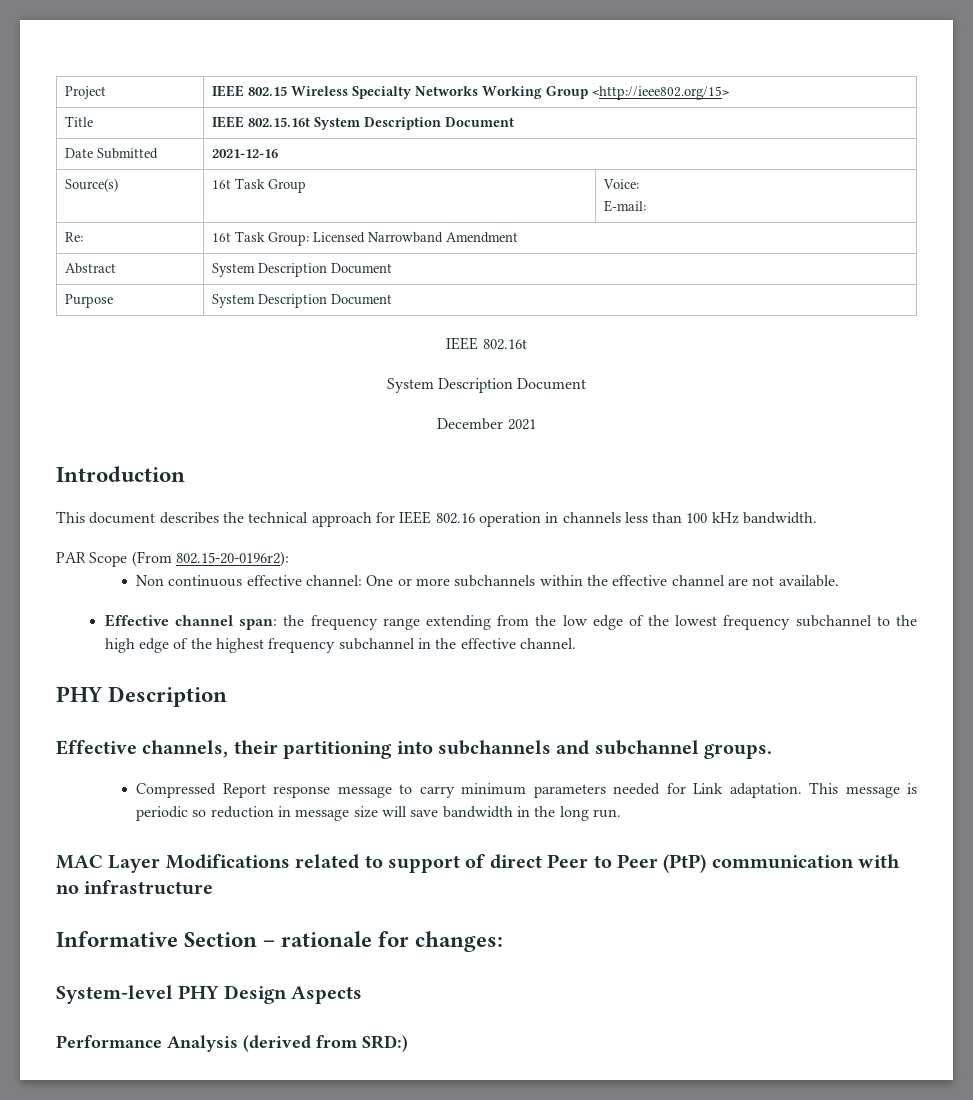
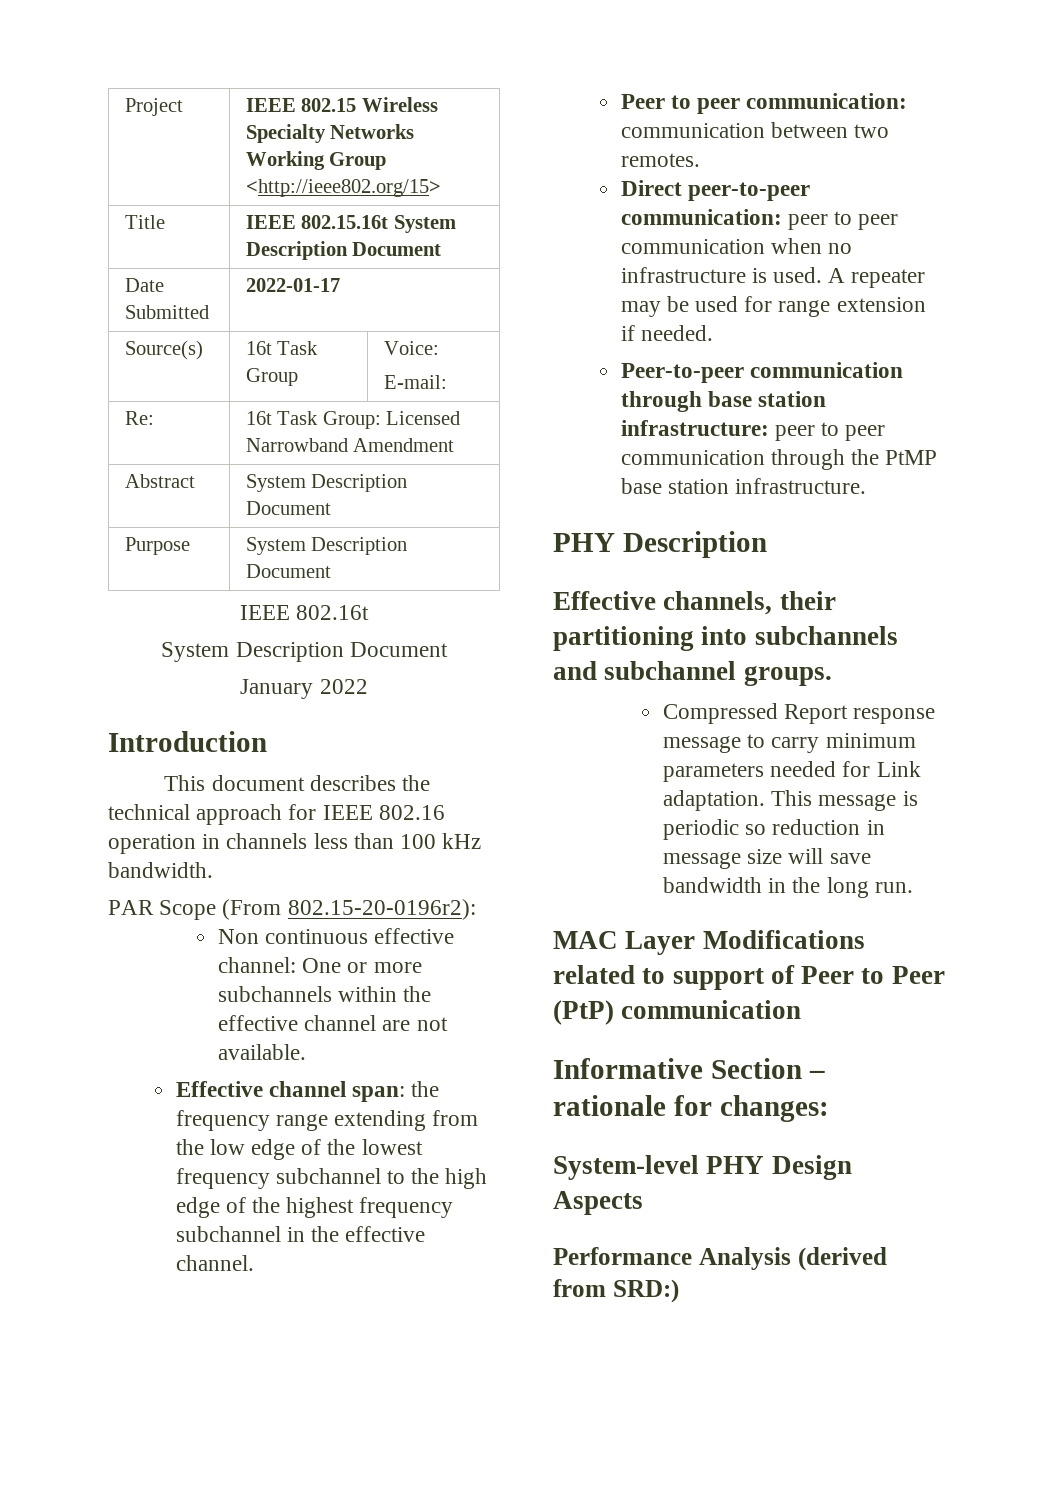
- Date Submitted | 2021-12-16
+ Date Submitted | 2022-01-17
- December 2021
+ January 2022
+ Peer to peer communication: communication between two remotes.
+ Direct peer-to-peer communication: peer to peer communication when no infrastructure is used. A repeater may be used for range extension if needed.
+ Peer-to-peer communication through base station infrastructure: peer to peer communication through the PtMP base station infrastructure.
- MAC Layer Modifications related to support of direct Peer to Peer (PtP) communication with no infrastructure
+ MAC Layer Modifications related to support of Peer to Peer (PtP) communication

